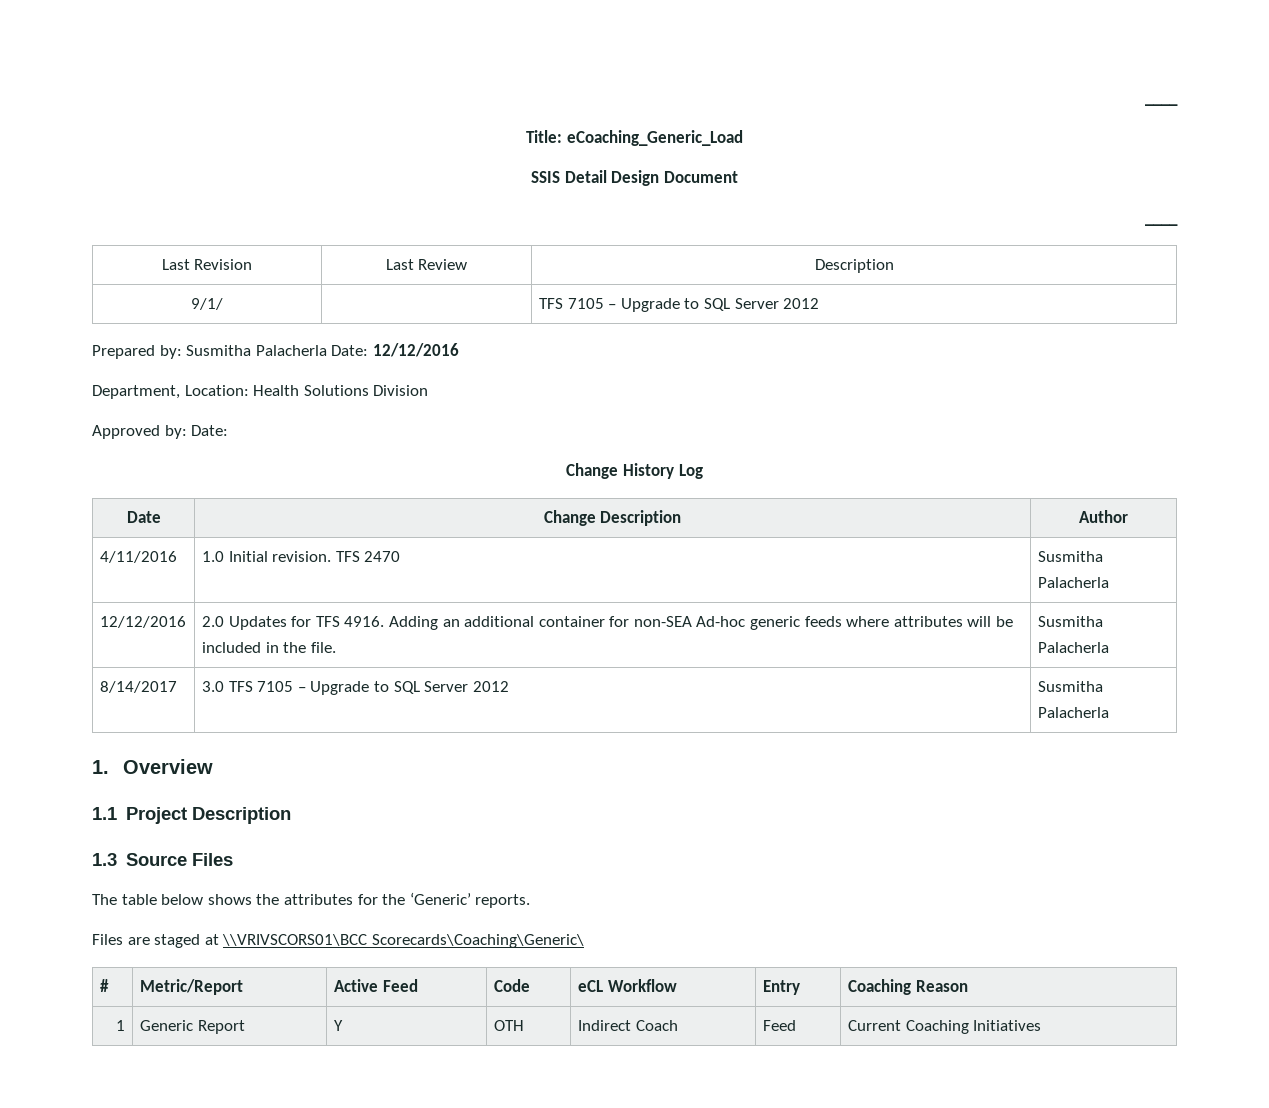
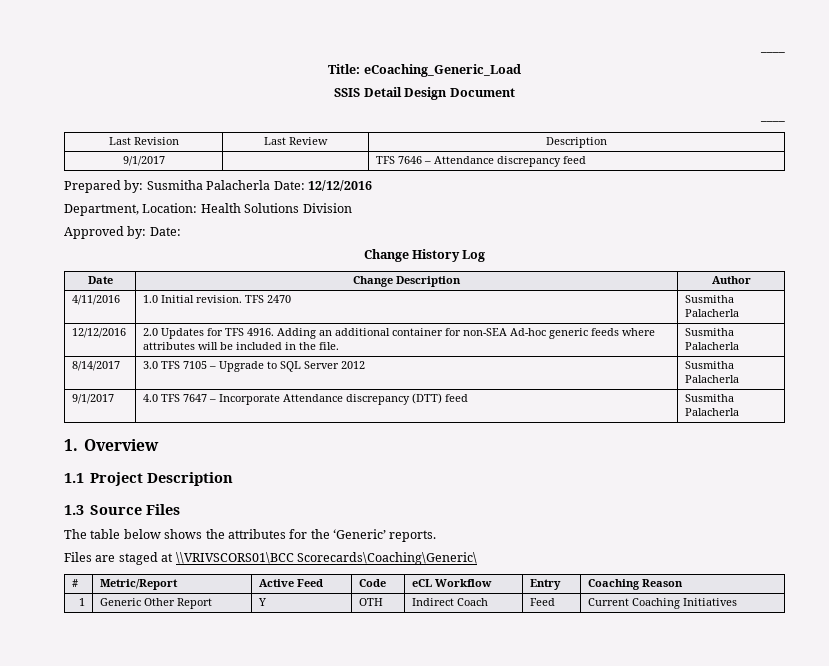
- 9/1/ | | TFS 7105 – Upgrade to SQL Server 2012
+ 9/1/2017 | | TFS 7646 – Attendance discrepancy feed
+ 9/1/2017 | 4.0 TFS 7647 – Incorporate Attendance discrepancy (DTT) feed | Susmitha Palacherla
- 1 | Generic Report | Y | OTH | Indirect Coach | Feed | Current Coaching Initiatives
+ 1 | Generic Other Report | Y | OTH | Indirect Coach | Feed | Current Coaching Initiatives

